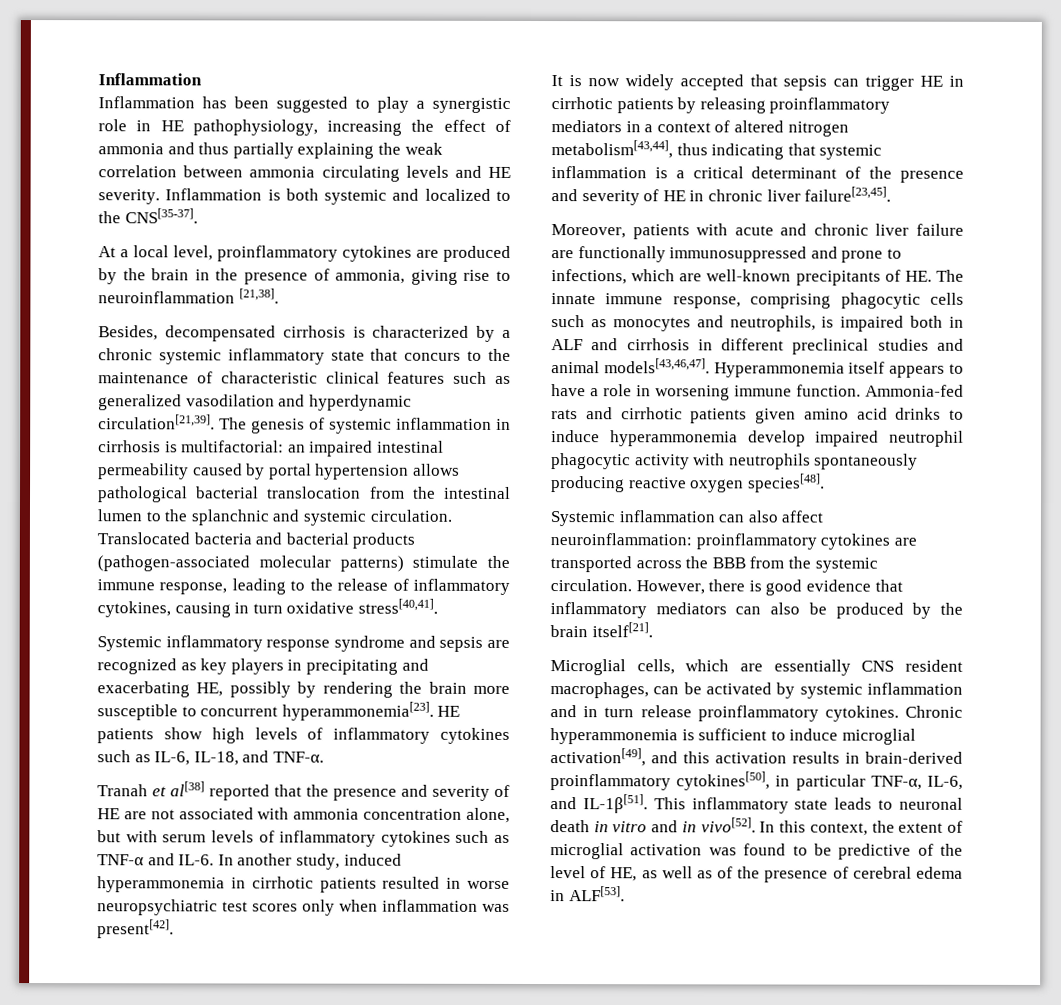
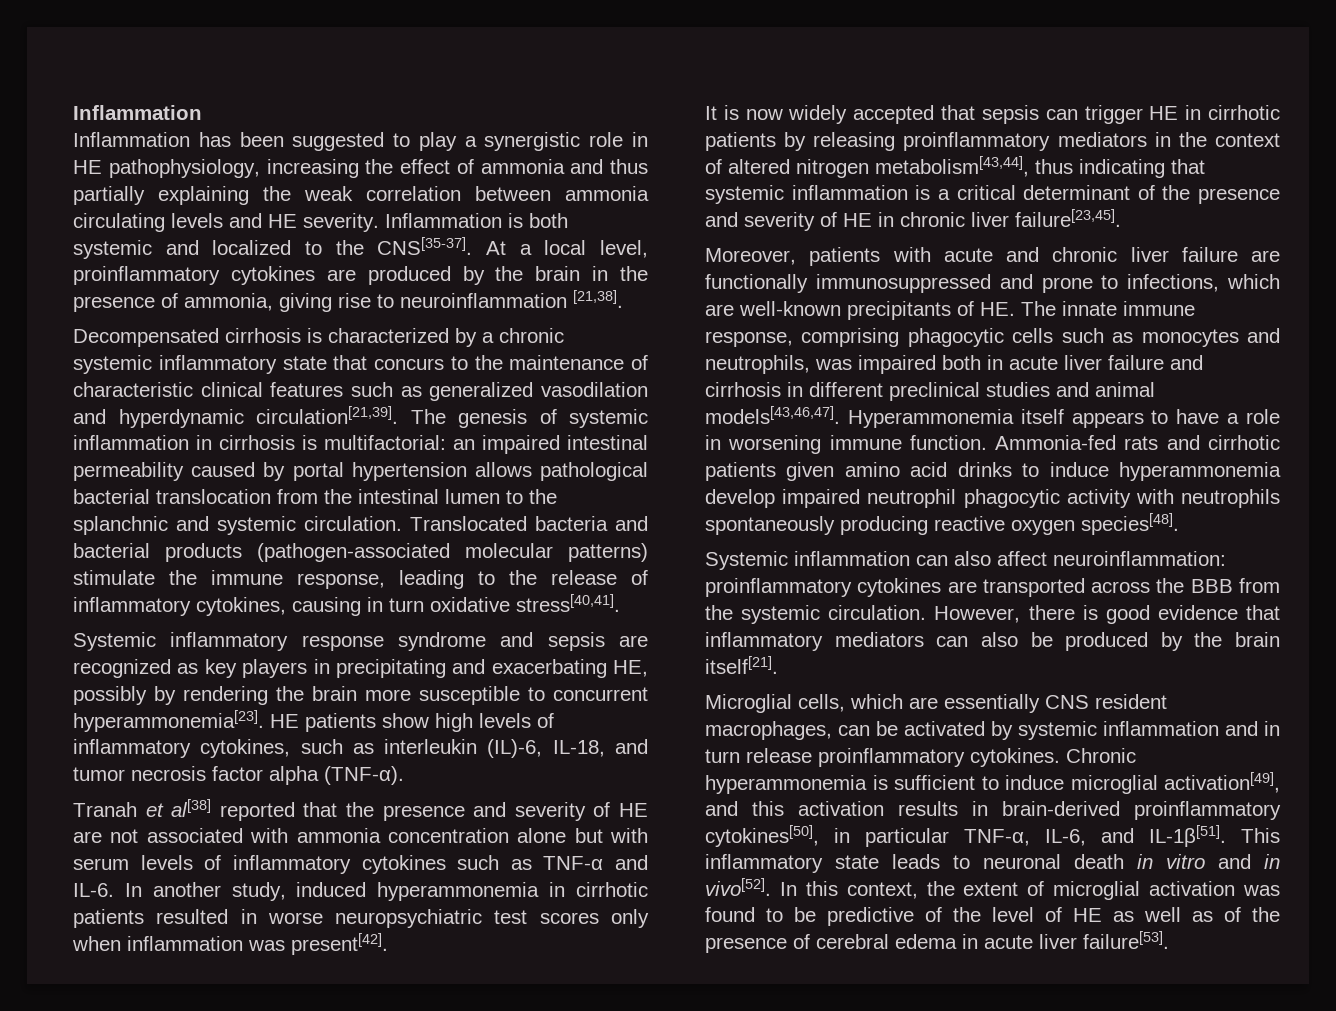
- Inflammation is both systemic and localized to the CNS[35-37].
- At a local level, proinflammatory cytokines are produced by the brain in the presence of ammonia, giving rise to neuroinflammation [21,38].
+ Inflammation is both systemic and localized to the CNS[35-37]. At a local level, proinflammatory cytokines are produced by the brain in the presence of ammonia, giving rise to neuroinflammation [21,38].
- Besides, decompensated cirrhosis is characterized by a chronic systemic inflammatory state that concurs to the maintenance of characteristic clinical features such as generalized vasodilation and hyperdynamic circulation[21,39].
+ Decompensated cirrhosis is characterized by a chronic systemic inflammatory state that concurs to the maintenance of characteristic clinical features such as generalized vasodilation and hyperdynamic circulation[21,39].
- HE patients show high levels of inflammatory cytokines such as IL-6, IL-18, and TNF-α.
+ HE patients show high levels of inflammatory cytokines, such as interleukin (IL)-6, IL-18, and tumor necrosis factor alpha (TNF-α).
- Tranah et al[38] reported that the presence and severity of HE are not associated with ammonia concentration alone, but with serum levels of inflammatory cytokines such as TNF-α and IL-6.
+ Tranah et al[38] reported that the presence and severity of HE are not associated with ammonia concentration alone but with serum levels of inflammatory cytokines such as TNF-α and IL-6.
- It is now widely accepted that sepsis can trigger HE in cirrhotic patients by releasing proinflammatory mediators in a context of altered nitrogen metabolism[43,44], thus indicating that systemic inflammation is a critical determinant of the presence and severity of HE in chronic liver failure[23,45].
+ It is now widely accepted that sepsis can trigger HE in cirrhotic patients by releasing proinflammatory mediators in the context of altered nitrogen metabolism[43,44], thus indicating that systemic inflammation is a critical determinant of the presence and severity of HE in chronic liver failure[23,45].
- Moreover, patients with acute and chronic liver failure are functionally immunosuppressed and prone to infections, which are well-known precipitants of HE. The innate immune response, comprising phagocytic cells such as monocytes and neutrophils, is impaired both in ALF and cirrhosis in different preclinical studies and animal models[43,46,47].
+ Moreover, patients with acute and chronic liver failure are functionally immunosuppressed and prone to infections, which are well-known precipitants of HE. The innate immune response, comprising phagocytic cells such as monocytes and neutrophils, was impaired both in acute liver failure and cirrhosis in different preclinical studies and animal models[43,46,47].
- In this context, the extent of microglial activation was found to be predictive of the level of HE, as well as of the presence of cerebral edema in ALF[53].
+ In this context, the extent of microglial activation was found to be predictive of the level of HE as well as of the presence of cerebral edema in acute liver failure[53].

